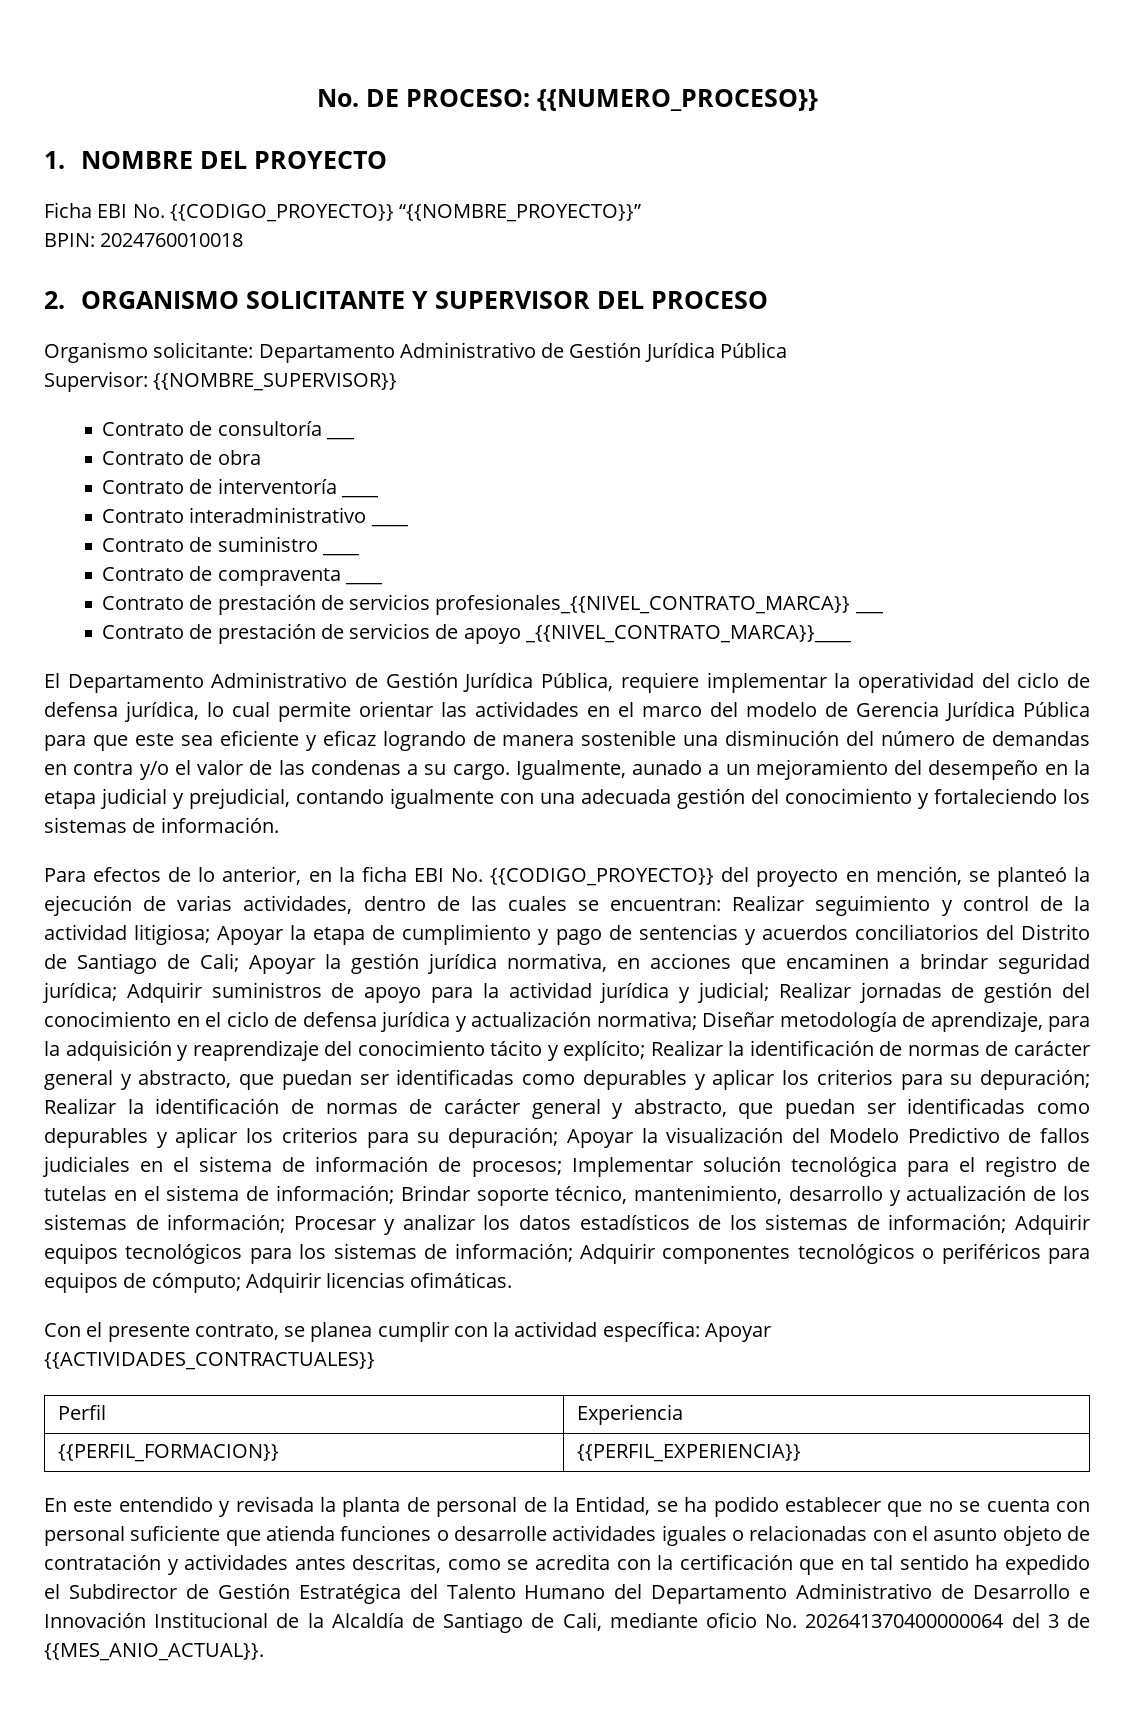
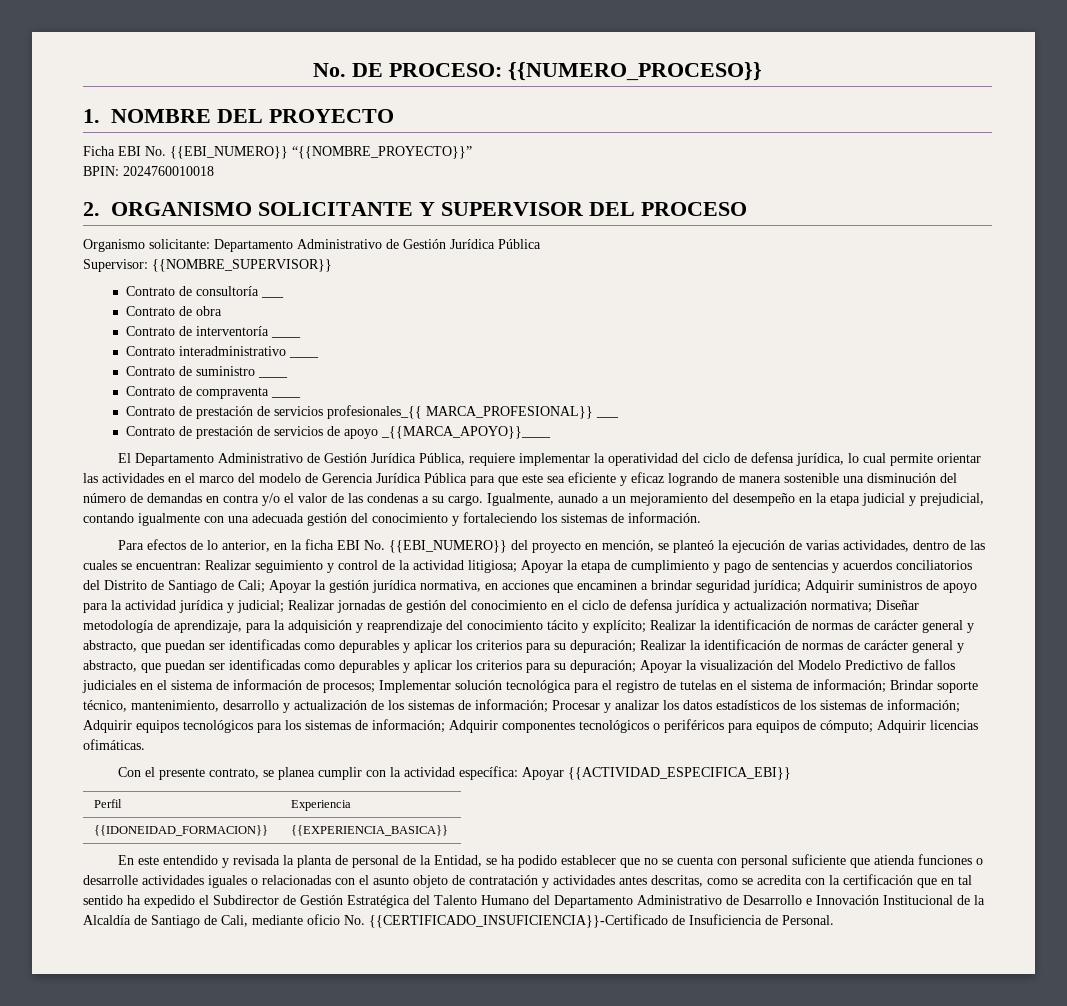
- Ficha EBI No. {{CODIGO_PROYECTO}} “{{NOMBRE_PROYECTO}}”
+ Ficha EBI No. {{EBI_NUMERO}} “{{NOMBRE_PROYECTO}}”
- Contrato de prestación de servicios profesionales_{{NIVEL_CONTRATO_MARCA}} ___
+ Contrato de prestación de servicios profesionales_{{ MARCA_PROFESIONAL}} ___
- Contrato de prestación de servicios de apoyo _{{NIVEL_CONTRATO_MARCA}}____
+ Contrato de prestación de servicios de apoyo _{{MARCA_APOYO}}____
- Para efectos de lo anterior, en la ficha EBI No. {{CODIGO_PROYECTO}} del proyecto en mención, se planteó la ejecución de varias actividades, dentro de las cuales se encuentran:
+ Para efectos de lo anterior, en la ficha EBI No. {{EBI_NUMERO}} del proyecto en mención, se planteó la ejecución de varias actividades, dentro de las cuales se encuentran:
- Con el presente contrato, se planea cumplir con la actividad específica: Apoyar {{ACTIVIDADES_CONTRACTUALES}}
+ Con el presente contrato, se planea cumplir con la actividad específica: Apoyar {{ACTIVIDAD_ESPECIFICA_EBI}}
- {{PERFIL_FORMACION}} | {{PERFIL_EXPERIENCIA}}
+ {{IDONEIDAD_FORMACION}} | {{EXPERIENCIA_BASICA}}
- En este entendido y revisada la planta de personal de la Entidad, se ha podido establecer que no se cuenta con personal suficiente que atienda funciones o desarrolle actividades iguales o relacionadas con el asunto objeto de contratación y actividades antes descritas, como se acredita con la certificación que en tal sentido ha expedido el Subdirector de Gestión Estratégica del Talento Humano del Departamento Administrativo de Desarrollo e Innovación Institucional de la Alcaldía de Santiago de Cali, mediante oficio No. 202641370400000064 del 3 de {{MES_ANIO_ACTUAL}}.
+ En este entendido y revisada la planta de personal de la Entidad, se ha podido establecer que no se cuenta con personal suficiente que atienda funciones o desarrolle actividades iguales o relacionadas con el asunto objeto de contratación y actividades antes descritas, como se acredita con la certificación que en tal sentido ha expedido el Subdirector de Gestión Estratégica del Talento Humano del Departamento Administrativo de Desarrollo e Innovación Institucional de la Alcaldía de Santiago de Cali, mediante oficio No. {{CERTIFICADO_INSUFICIENCIA}}-Certificado de Insuficiencia de Personal.

